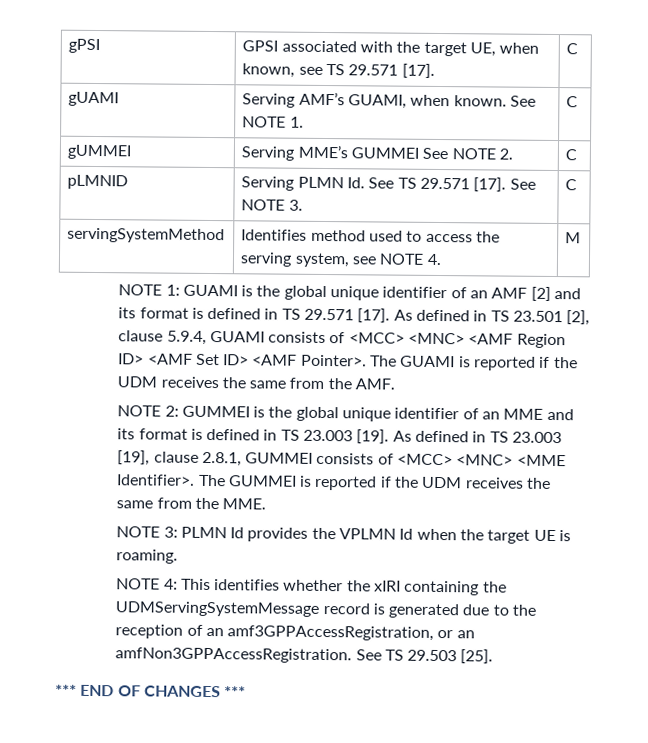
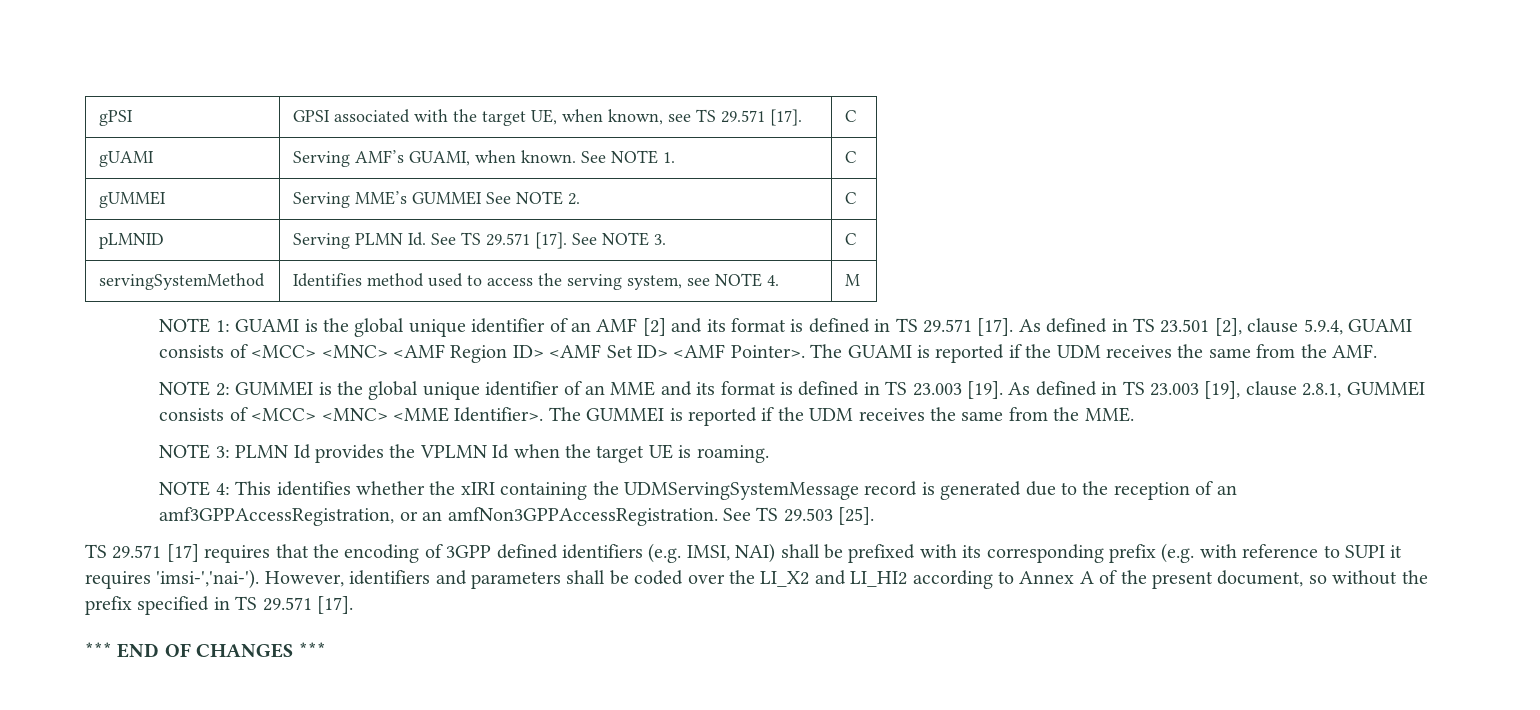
+ TS 29.571 [17] requires that the encoding of 3GPP defined identifiers (e.g. IMSI, NAI) shall be prefixed with its corresponding prefix (e.g. with reference to SUPI it requires 'imsi-','nai-'). However, identifiers and parameters shall be coded over the LI_X2 and LI_HI2 according to Annex A of the present document, so without the prefix specified in TS 29.571 [17].

